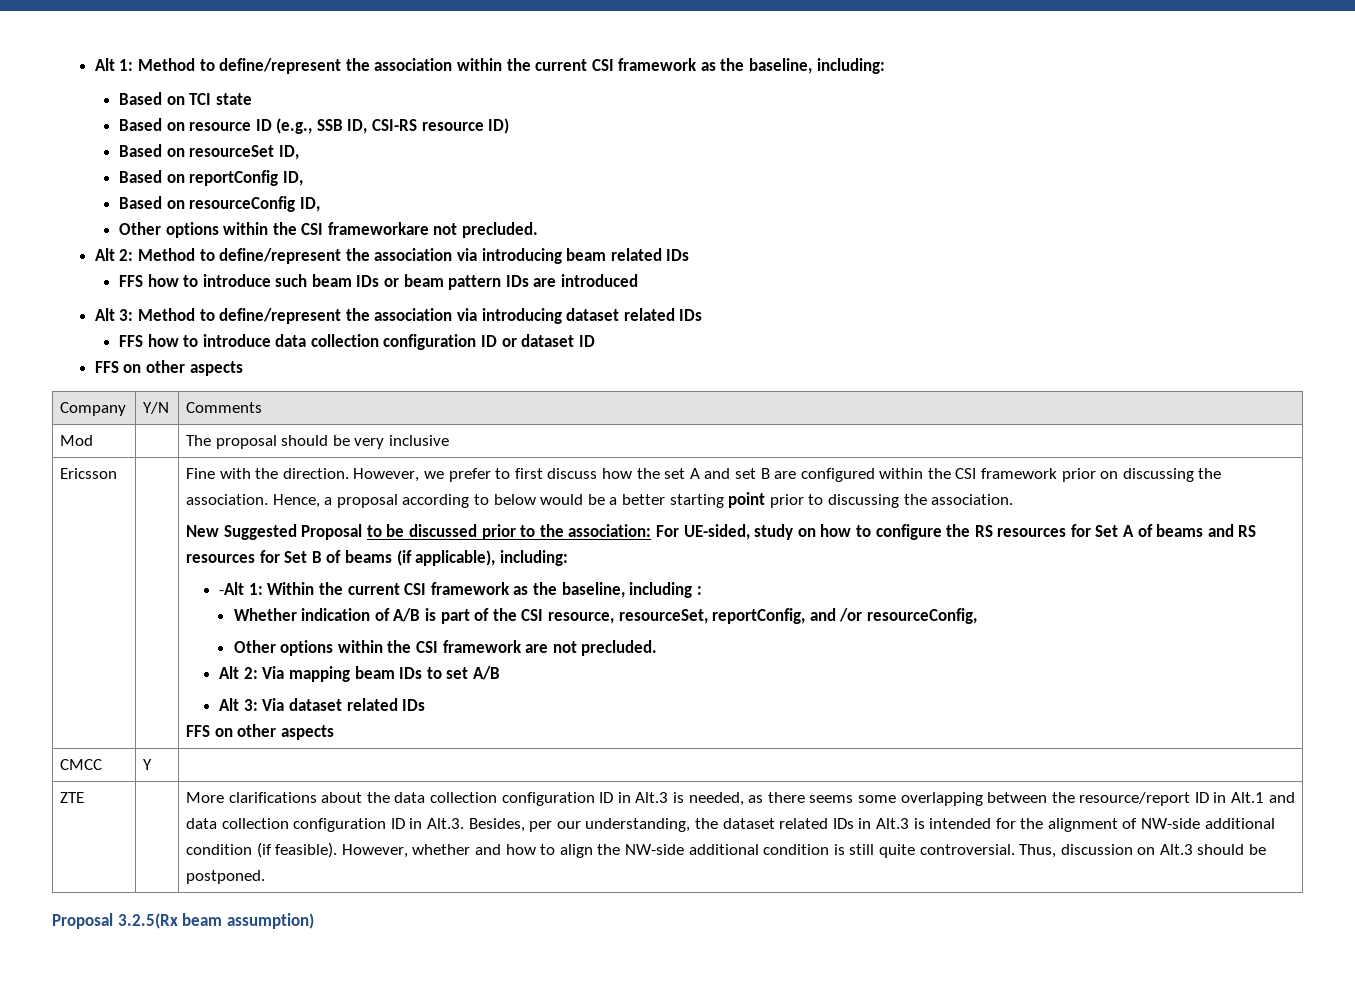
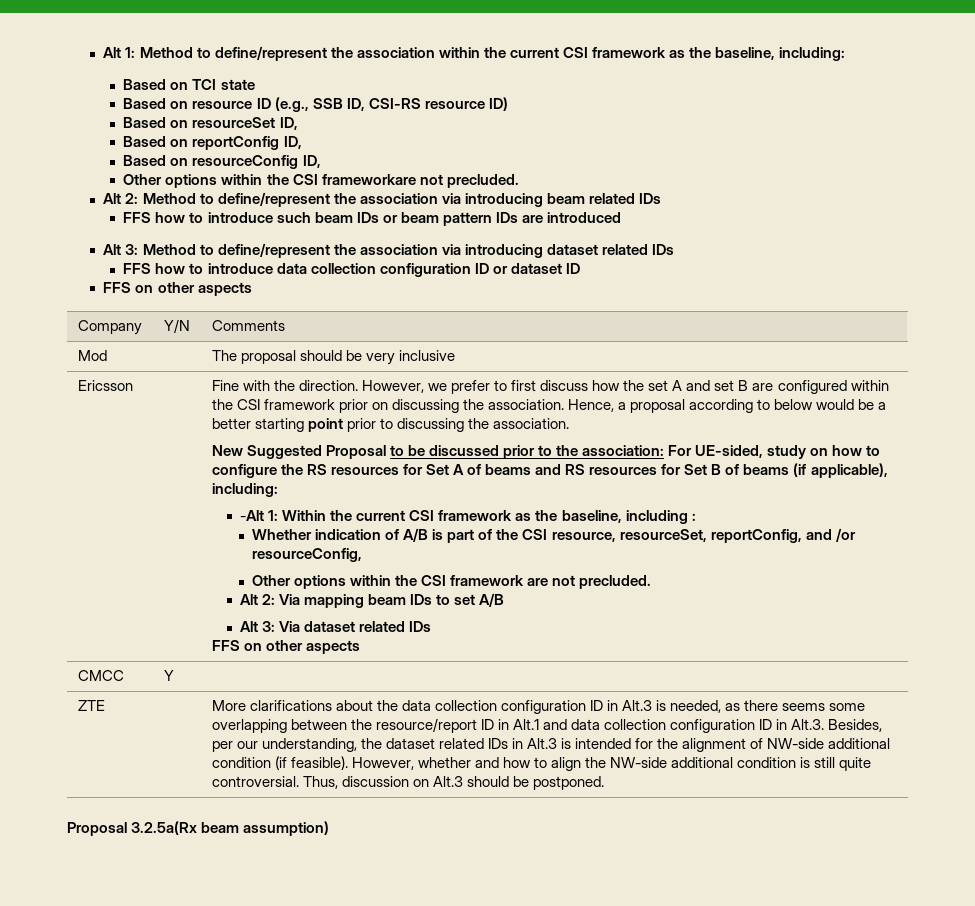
- Proposal 3.2.5(Rx beam assumption)
+ Proposal 3.2.5a(Rx beam assumption)

